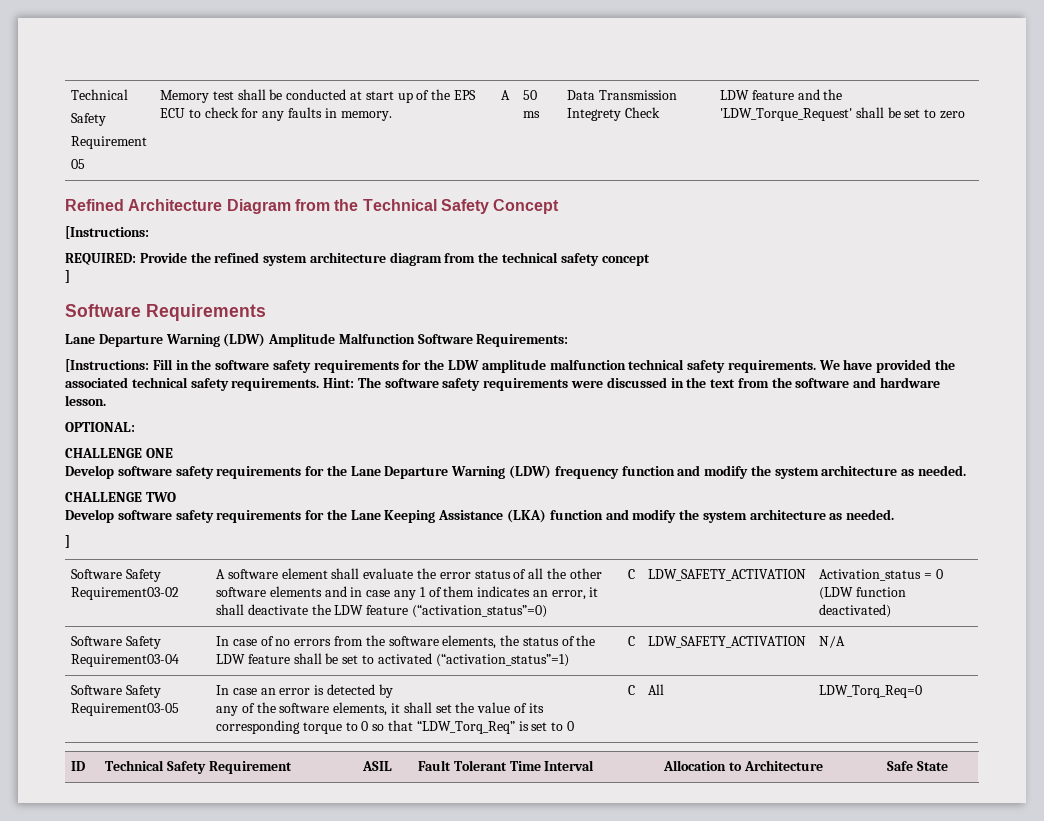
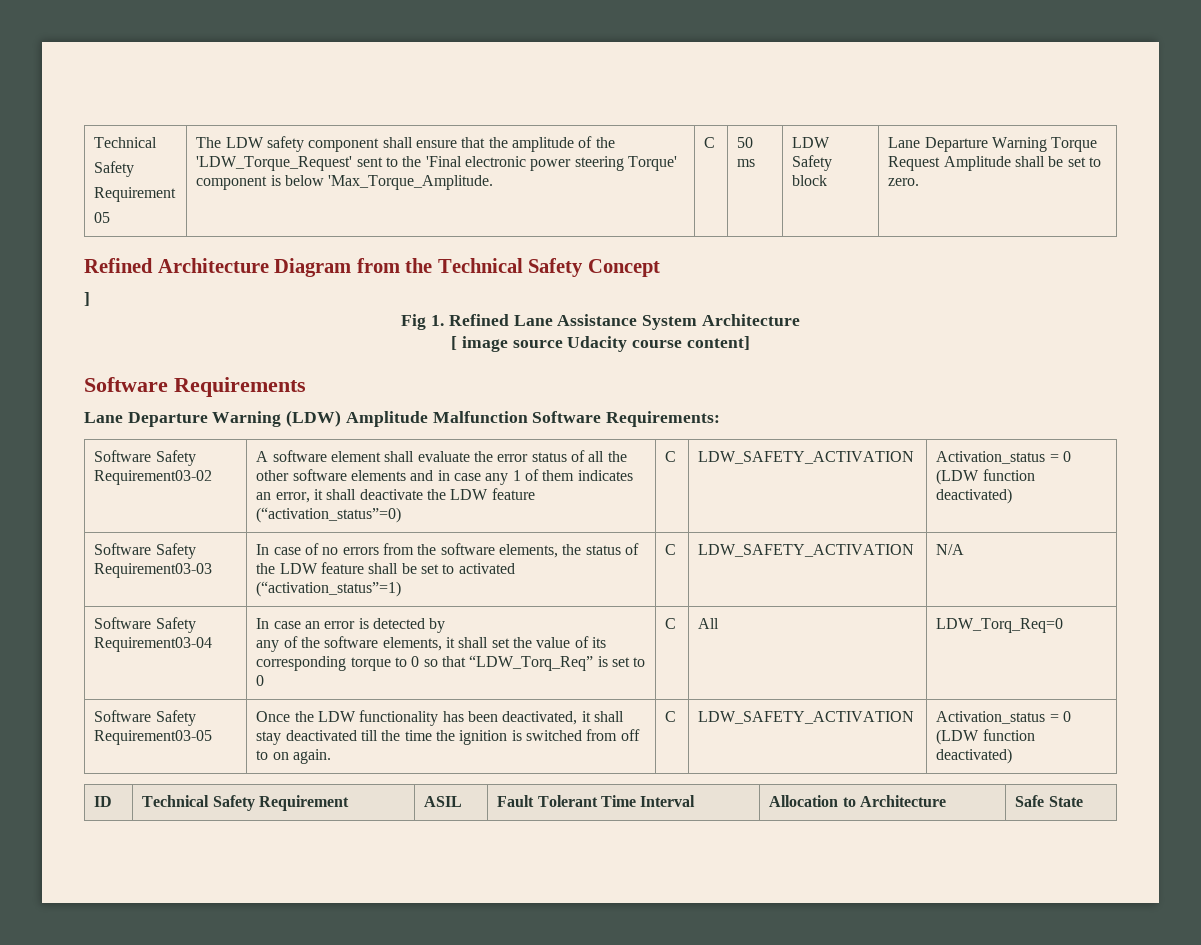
- Memory test shall be conducted at start up of the EPS ECU to check for any faults in memory. | A | 50 ms | Data Transmission Integrety Check | LDW feature and the 'LDW_Torque_Request' shall be set to zero
+ The LDW safety component shall ensure that the amplitude of the 'LDW_Torque_Request' sent to the 'Final electronic power steering Torque' component is below 'Max_Torque_Amplitude. | C | 50 ms | LDW Safety block | Lane Departure Warning Torque Request Amplitude shall be set to zero.
  Refined Architecture Diagram from the Technical Safety Concept
- [Instructions:
- REQUIRED: Provide the refined system architecture diagram from the technical safety concept
  ]
+ Fig 1. Refined Lane Assistance System Architecture
+ [ image source Udacity course content]
- [Instructions: Fill in the software safety requirements for the LDW amplitude malfunction technical safety requirements. We have provided the associated technical safety requirements. Hint: The software safety requirements were discussed in the text from the software and hardware lesson.
- OPTIONAL:
- CHALLENGE ONE
- Develop software safety requirements for the Lane Departure Warning (LDW) frequency function and modify the system architecture as needed.
- CHALLENGE TWO
- Develop software safety requirements for the Lane Keeping Assistance (LKA) function and modify the system architecture as needed.
- ]
- Software Safety Requirement03-04 | In case of no errors from the software elements, the status of the LDW feature shall be set to activated (“activation_status”=1) | C | LDW_SAFETY_ACTIVATION | N/A
+ Software Safety Requirement03-03 | In case of no errors from the software elements, the status of the LDW feature shall be set to activated (“activation_status”=1) | C | LDW_SAFETY_ACTIVATION | N/A
- Software Safety Requirement03-05 | In case an error is detected by
+ Software Safety Requirement03-04 | In case an error is detected by
+ Software Safety Requirement03-05 | Once the LDW functionality has been deactivated, it shall stay deactivated till the time the ignition is switched from off to on again. | C | LDW_SAFETY_ACTIVATION | Activation_status = 0 (LDW function deactivated)

